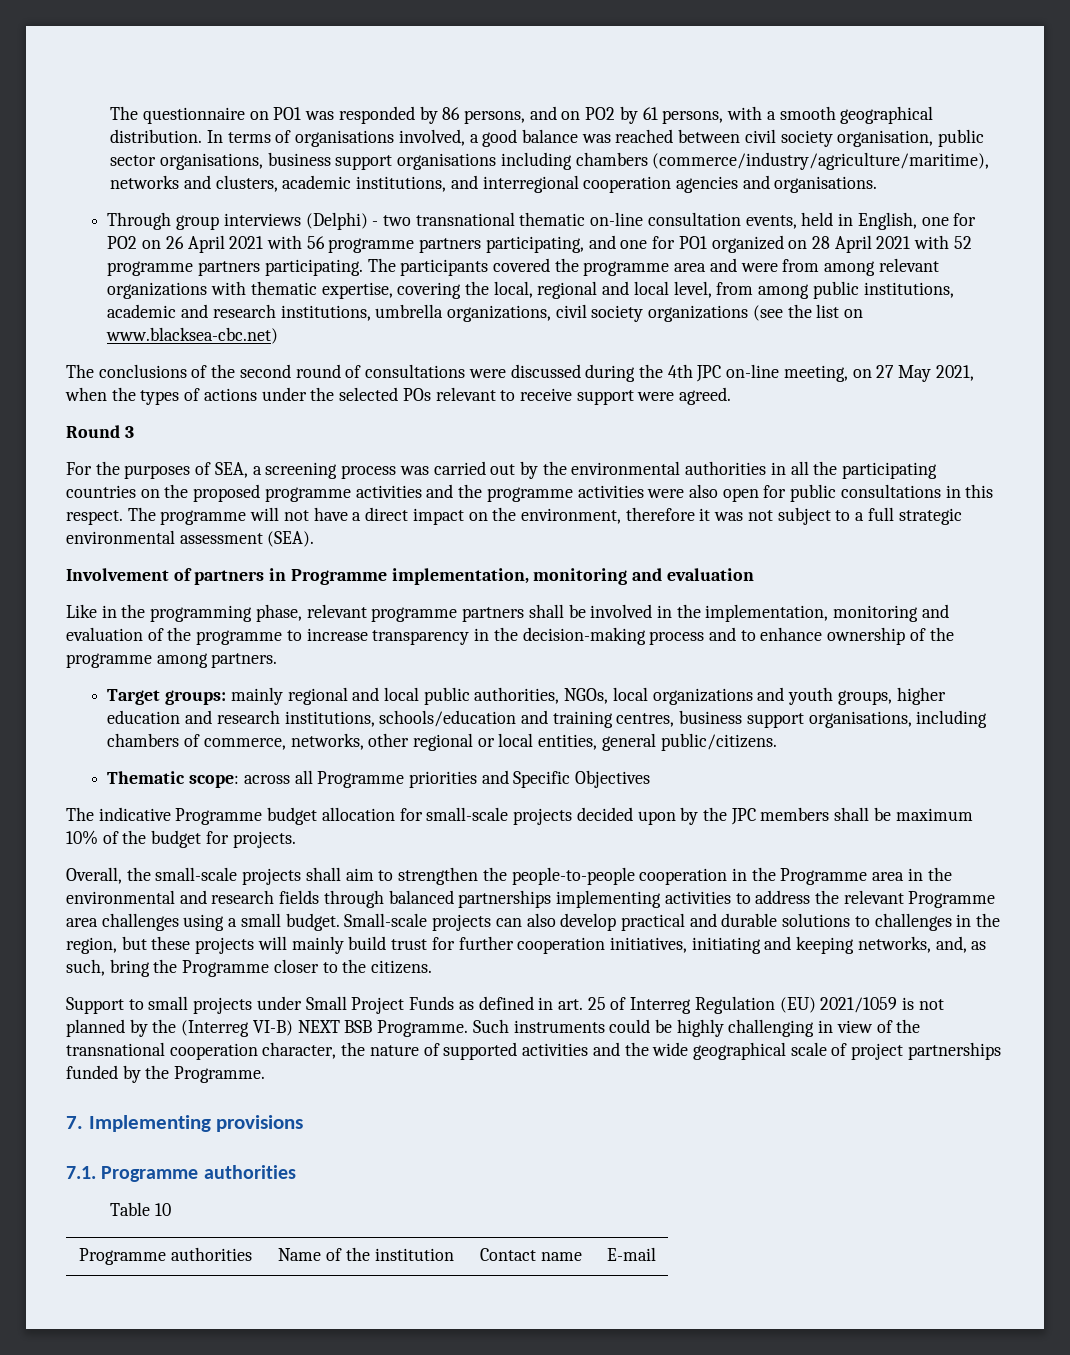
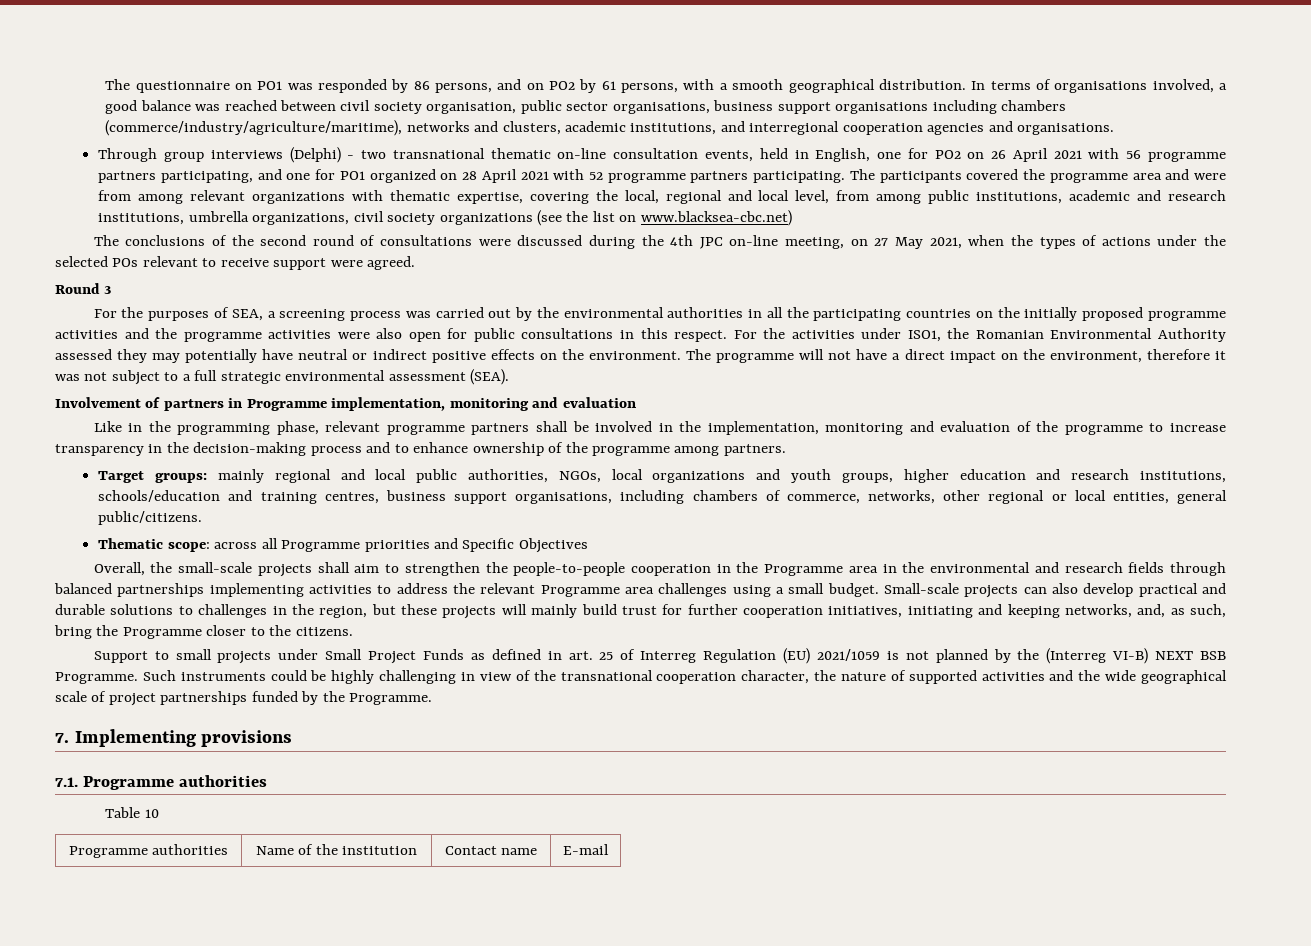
- For the purposes of SEA, a screening process was carried out by the environmental authorities in all the participating countries on the proposed programme activities and the programme activities were also open for public consultations in this respect.
+ For the purposes of SEA, a screening process was carried out by the environmental authorities in all the participating countries on the initially proposed programme activities and the programme activities were also open for public consultations in this respect.
+ For the activities under ISO1, the Romanian Environmental Authority assessed they may potentially have neutral or indirect positive effects on the environment.
- The indicative Programme budget allocation for small-scale projects decided upon by the JPC members shall be maximum 10% of the budget for projects.

